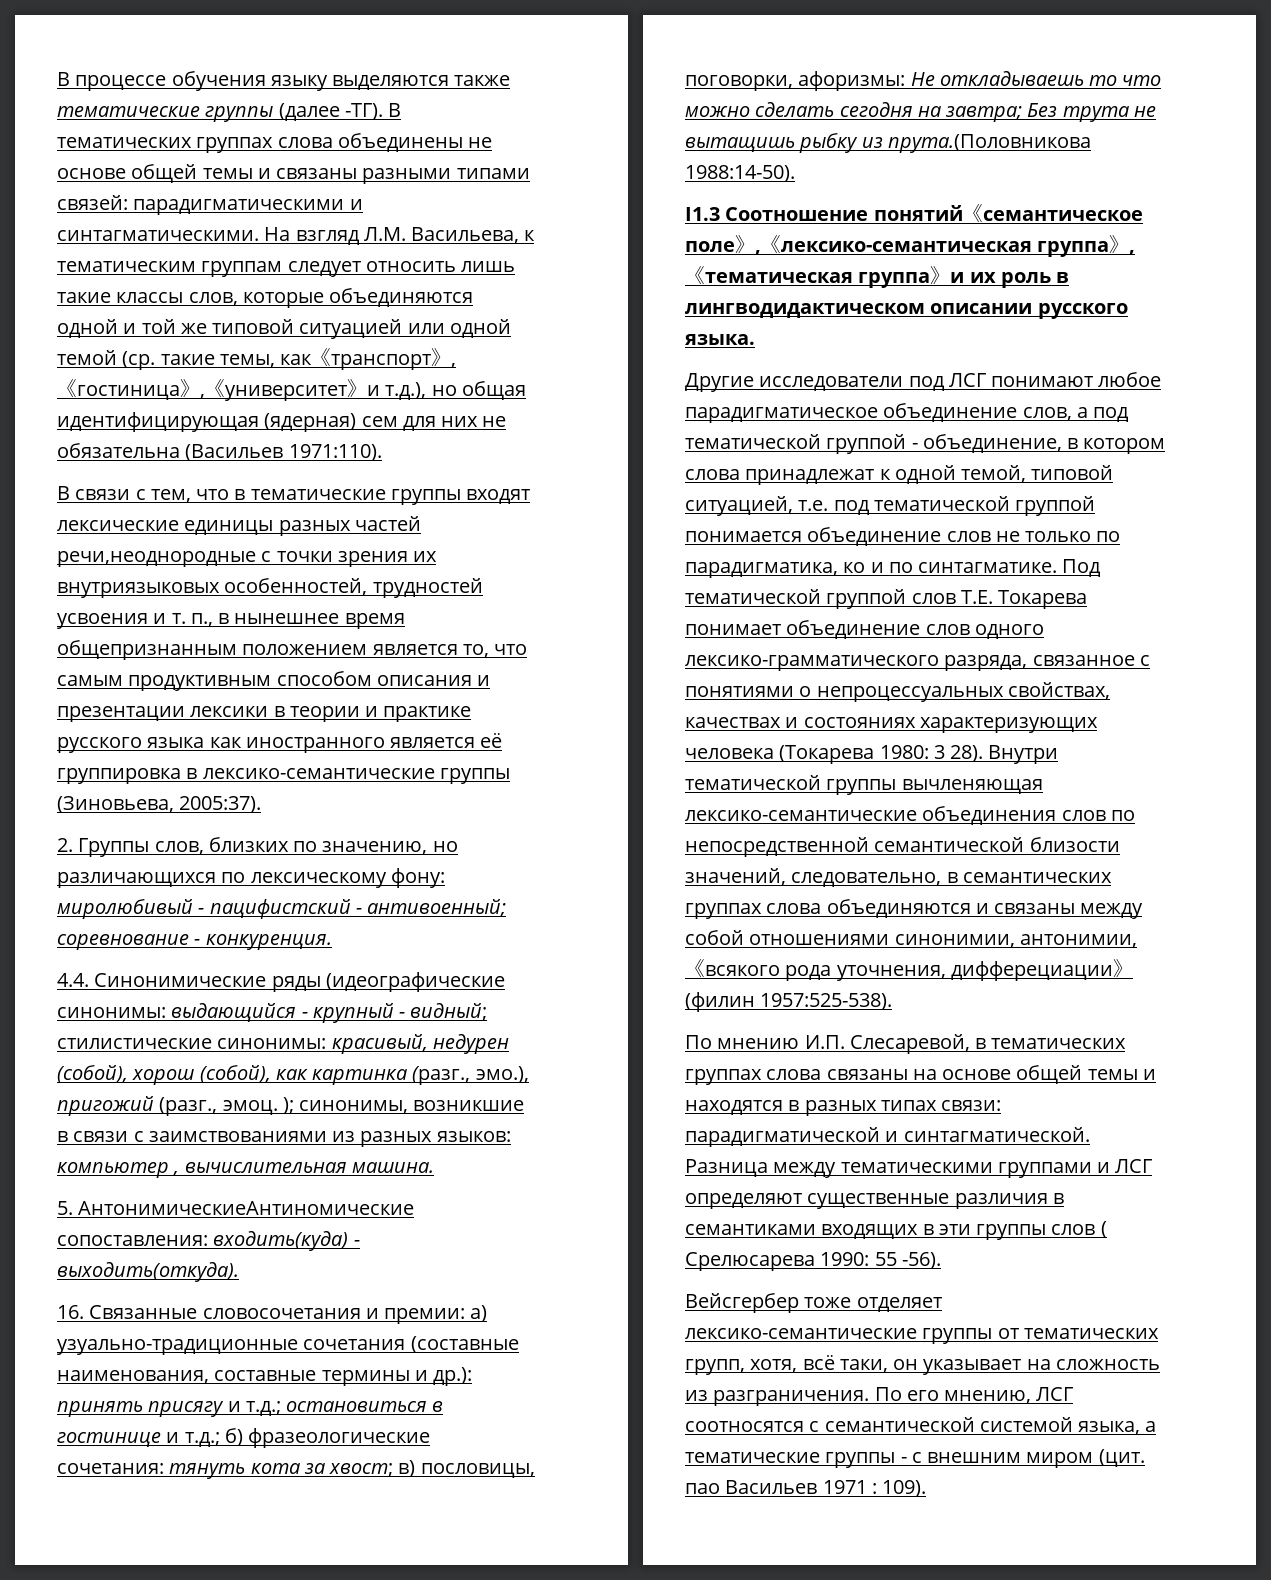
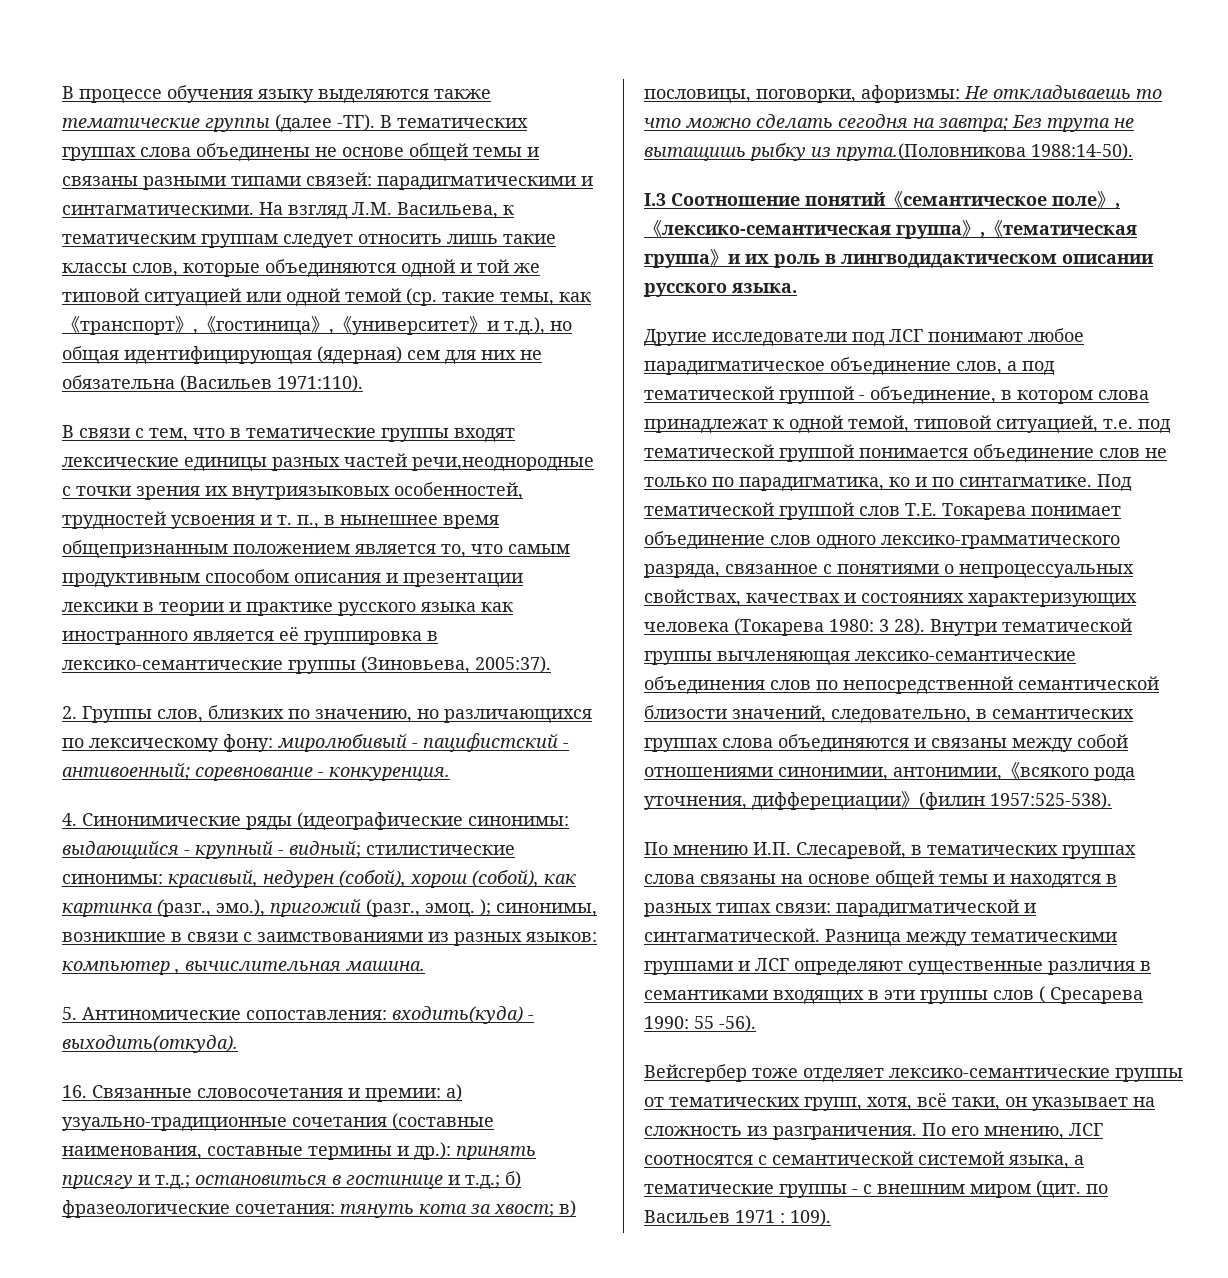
- 4.4. Синонимические ряды (идеографические синонимы: выдающийся - крупный - видный; стилистические синонимы: красивый, недурен (собой), хорош (собой), как картинка (разг., эмо.), пригожий (разг., эмоц. ); синонимы, возникшие в связи с заимствованиями из разных языков: компьютер , вычислительная машина.
+ 4. Синонимические ряды (идеографические синонимы: выдающийся - крупный - видный; стилистические синонимы: красивый, недурен (собой), хорош (собой), как картинка (разг., эмо.), пригожий (разг., эмоц. ); синонимы, возникшие в связи с заимствованиями из разных языков: компьютер , вычислительная машина.
- 5. АнтонимическиеАнтиномические сопоставления: входить(куда) - выходить(откуда).
+ 5. Антиномические сопоставления: входить(куда) - выходить(откуда).
- I1.3 Соотношение понятий《семантическое поле》,《лексико-семантическая группа》,《тематическая группа》и их роль в лингводидактическом описании русского языка.
+ I.3 Соотношение понятий《семантическое поле》,《лексико-семантическая группа》,《тематическая группа》и их роль в лингводидактическом описании русского языка.
- Разница между тематическими группами и ЛСГ определяют существенные различия в семантиками входящих в эти группы слов ( Срелюсарева 1990: 55 -56).
+ Разница между тематическими группами и ЛСГ определяют существенные различия в семантиками входящих в эти группы слов ( Сресарева 1990: 55 -56).
- По его мнению, ЛСГ соотносятся с семантической системой языка, а тематические группы - с внешним миром (цит. пао Васильев 1971 : 109).
+ По его мнению, ЛСГ соотносятся с семантической системой языка, а тематические группы - с внешним миром (цит. по Васильев 1971 : 109).

